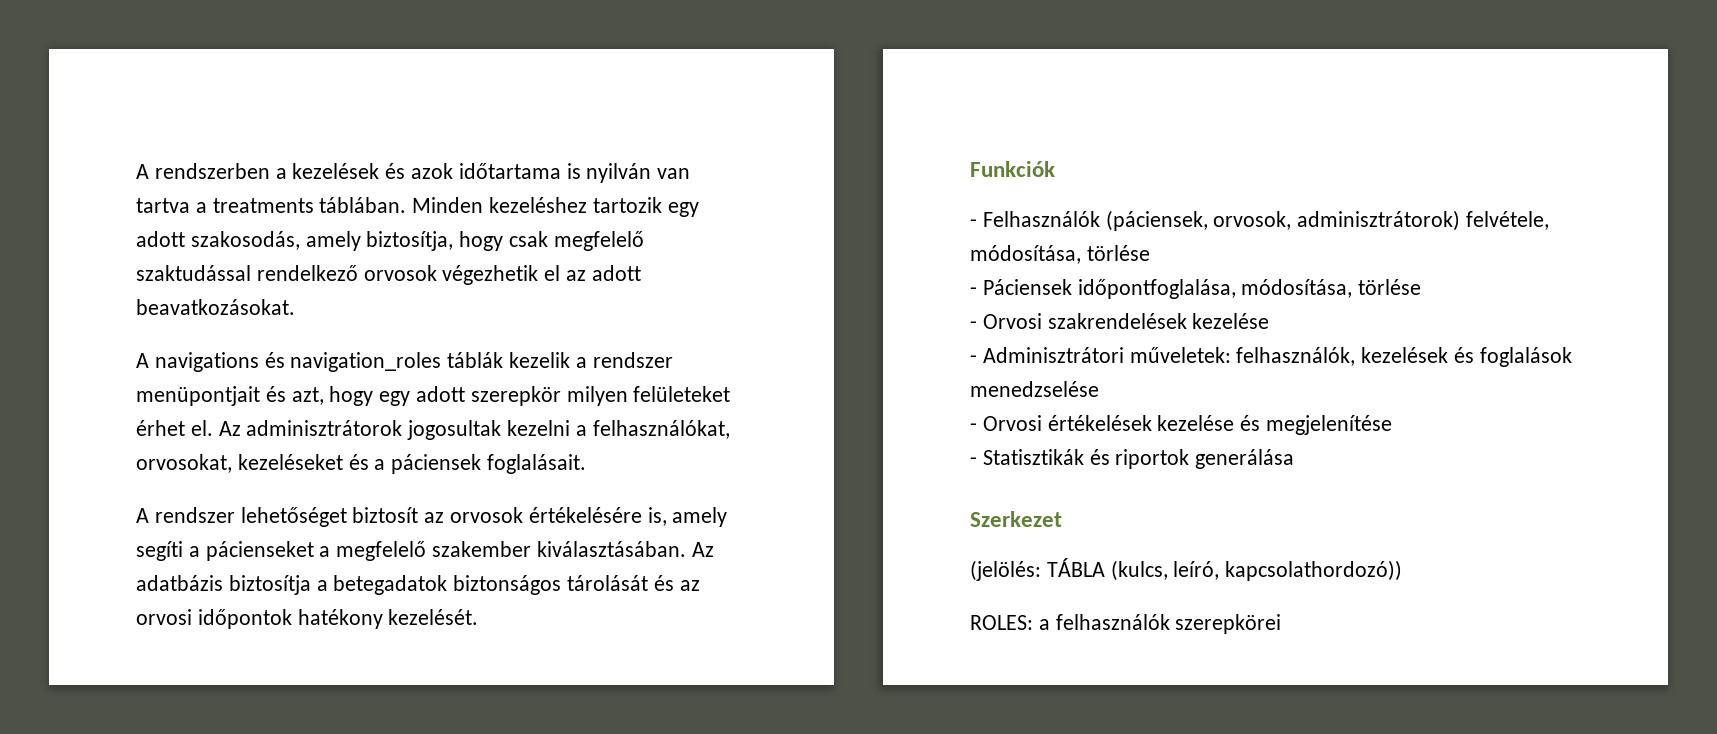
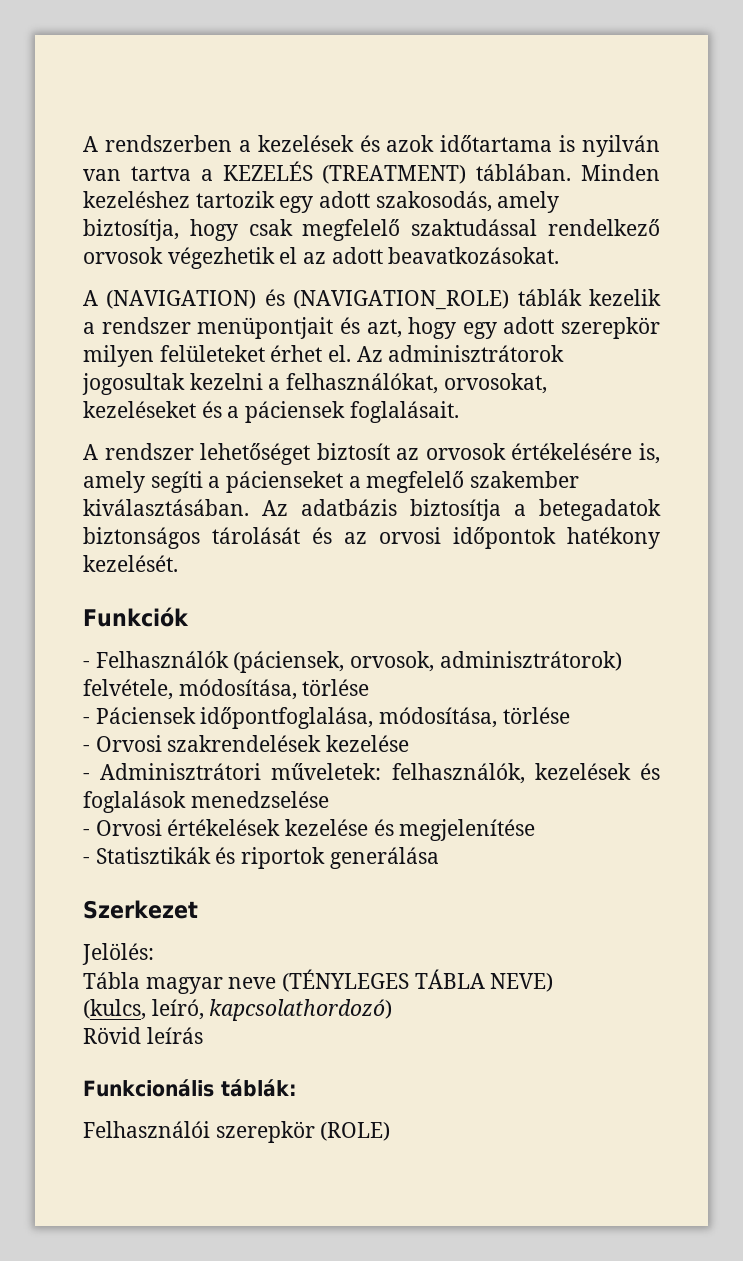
- A rendszerben a kezelések és azok időtartama is nyilván van tartva a treatments táblában.
+ A rendszerben a kezelések és azok időtartama is nyilván van tartva a KEZELÉS (TREATMENT) táblában.
- A navigations és navigation_roles táblák kezelik a rendszer menüpontjait és azt, hogy egy adott szerepkör milyen felületeket érhet el.
+ A (NAVIGATION) és (NAVIGATION_ROLE) táblák kezelik a rendszer menüpontjait és azt, hogy egy adott szerepkör milyen felületeket érhet el.
- (jelölés: TÁBLA (kulcs, leíró, kapcsolathordozó))
- ROLES: a felhasználók szerepkörei
+ Jelölés:
+ Tábla magyar neve (TÉNYLEGES TÁBLA NEVE)
+ (kulcs, leíró, kapcsolathordozó)
+ Rövid leírás
+ Funkcionális táblák:
+ Felhasználói szerepkör (ROLE)

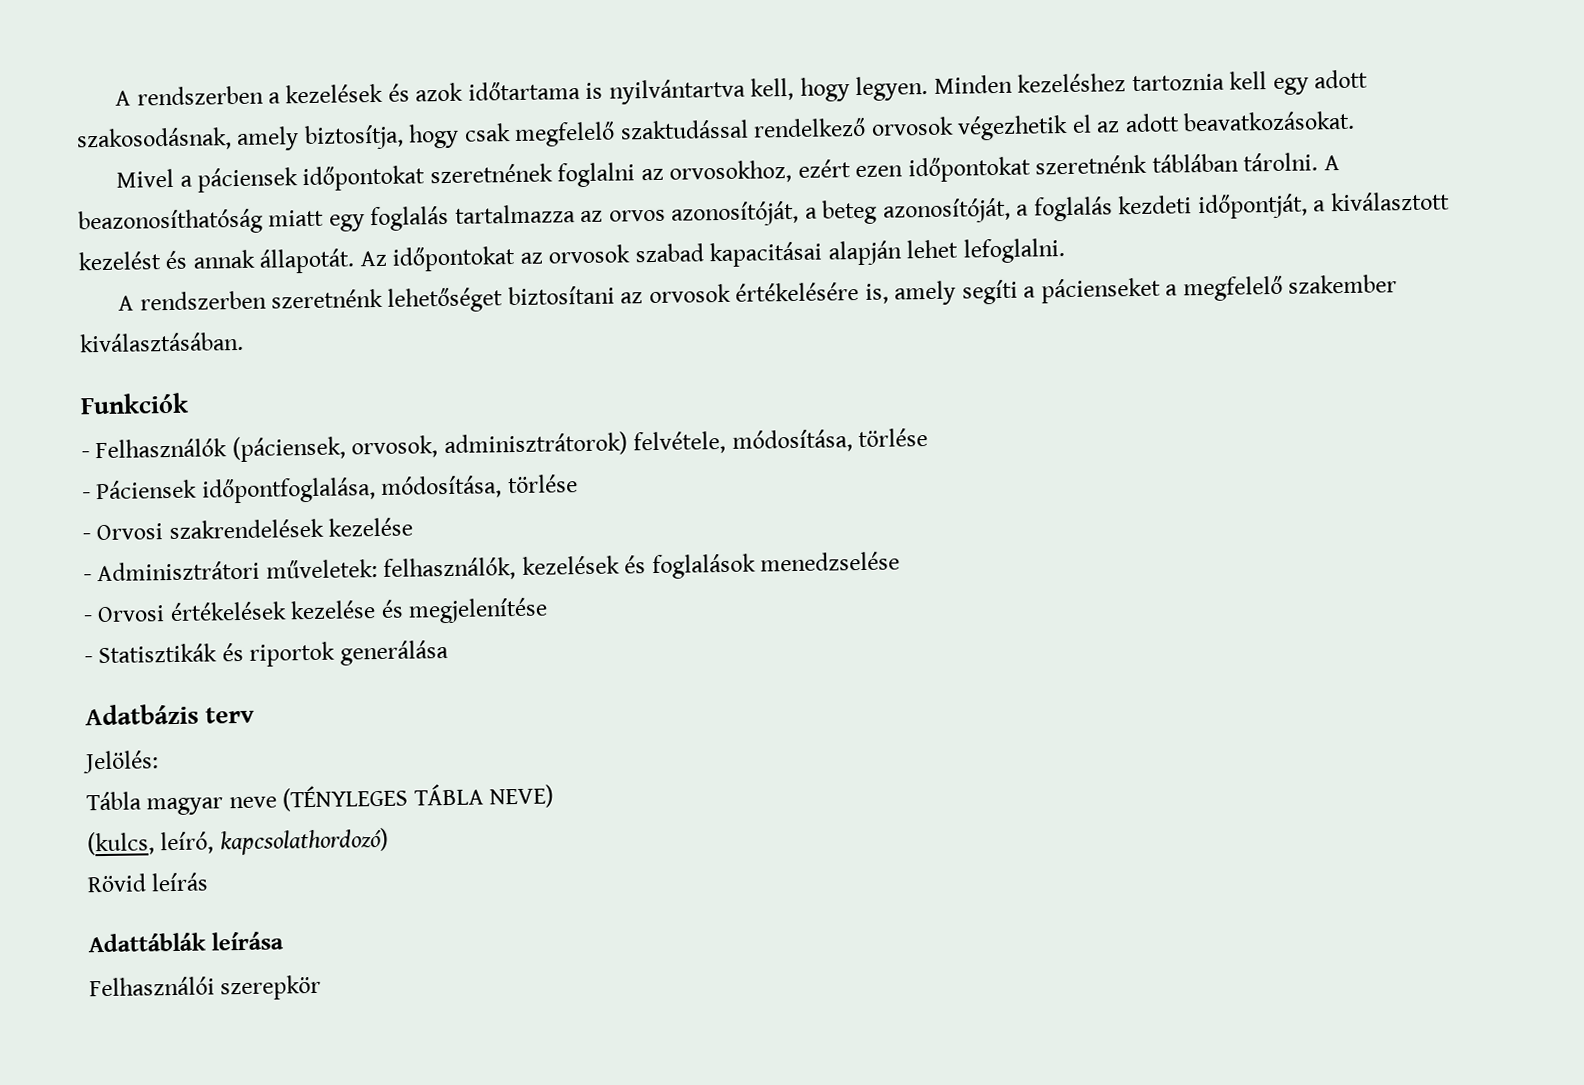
- A rendszerben a kezelések és azok időtartama is nyilván van tartva a KEZELÉS (TREATMENT) táblában. Minden kezeléshez tartozik egy adott szakosodás, amely biztosítja, hogy csak megfelelő szaktudással rendelkező orvosok végezhetik el az adott beavatkozásokat.
+ A rendszerben a kezelések és azok időtartama is nyilvántartva kell, hogy legyen. Minden kezeléshez tartoznia kell egy adott szakosodásnak, amely biztosítja, hogy csak megfelelő szaktudással rendelkező orvosok végezhetik el az adott beavatkozásokat.
- A (NAVIGATION) és (NAVIGATION_ROLE) táblák kezelik a rendszer menüpontjait és azt, hogy egy adott szerepkör milyen felületeket érhet el. Az adminisztrátorok jogosultak kezelni a felhasználókat, orvosokat, kezeléseket és a páciensek foglalásait.
- A rendszer lehetőséget biztosít az orvosok értékelésére is, amely segíti a pácienseket a megfelelő szakember kiválasztásában. Az adatbázis biztosítja a betegadatok biztonságos tárolását és az orvosi időpontok hatékony kezelését.
+ Mivel a páciensek időpontokat szeretnének foglalni az orvosokhoz, ezért ezen időpontokat szeretnénk táblában tárolni. A beazonosíthatóság miatt egy foglalás tartalmazza az orvos azonosítóját, a beteg azonosítóját, a foglalás kezdeti időpontját, a kiválasztott kezelést és annak állapotát. Az időpontokat az orvosok szabad kapacitásai alapján lehet lefoglalni.
+ A rendszerben szeretnénk lehetőséget biztosítani az orvosok értékelésére is, amely segíti a pácienseket a megfelelő szakember kiválasztásában.
- Szerkezet
+ Adatbázis terv
- Funkcionális táblák:
+ Adattáblák leírása
- Felhasználói szerepkör (ROLE)
+ Felhasználói szerepkör

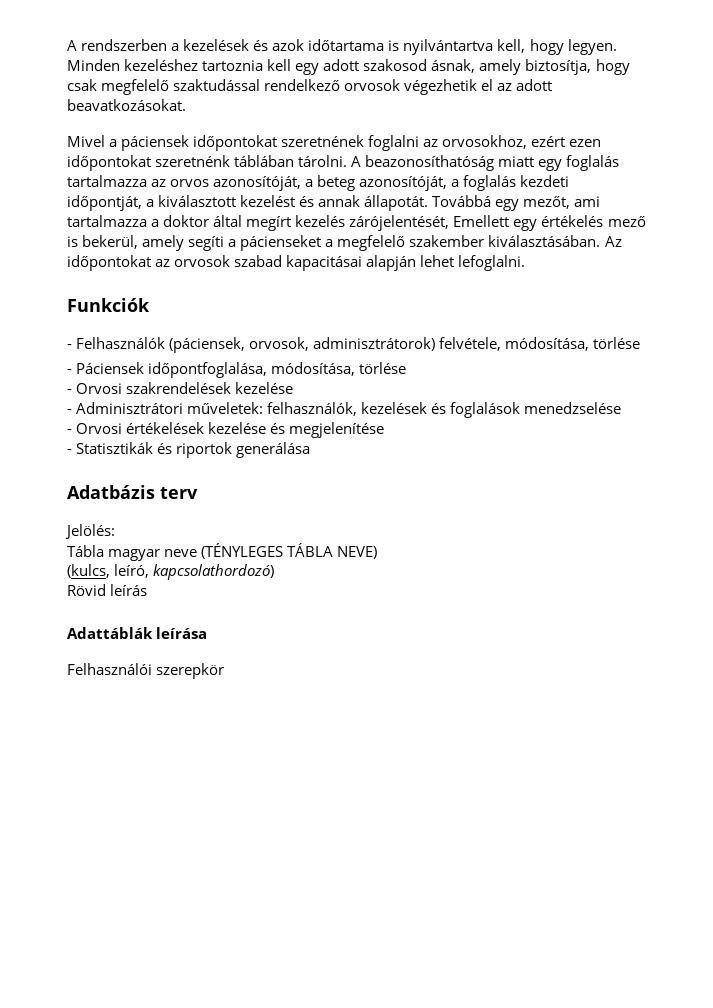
- Minden kezeléshez tartoznia kell egy adott szakosodásnak, amely biztosítja, hogy csak megfelelő szaktudással rendelkező orvosok végezhetik el az adott beavatkozásokat.
+ Minden kezeléshez tartoznia kell egy adott szakosod ásnak, amely biztosítja, hogy csak megfelelő szaktudással rendelkező orvosok végezhetik el az adott beavatkozásokat.
+ Továbbá egy mezőt, ami tartalmazza a doktor által megírt kezelés zárójelentését, Emellett egy értékelés mező is bekerül, amely segíti a pácienseket a megfelelő szakember kiválasztásában.
- A rendszerben szeretnénk lehetőséget biztosítani az orvosok értékelésére is, amely segíti a pácienseket a megfelelő szakember kiválasztásában.

